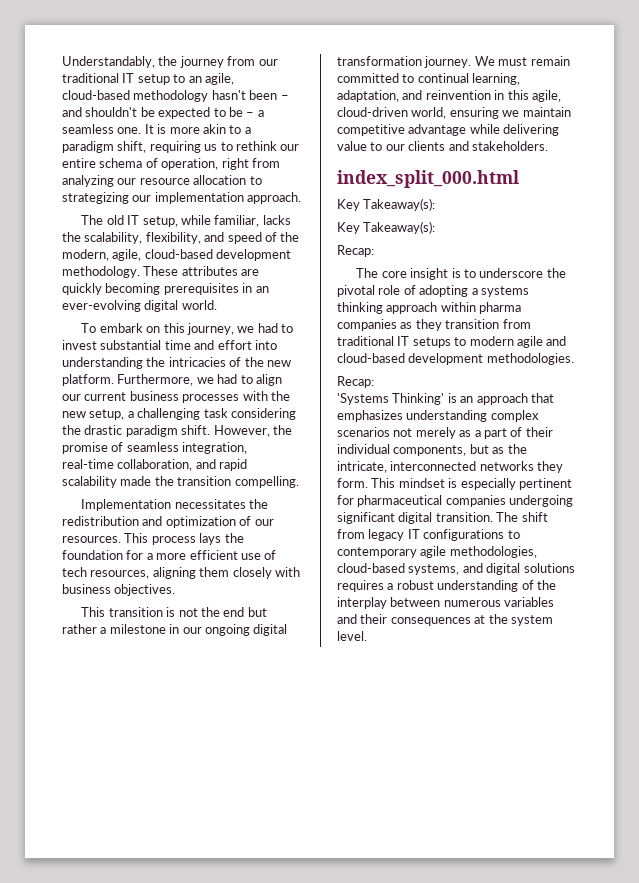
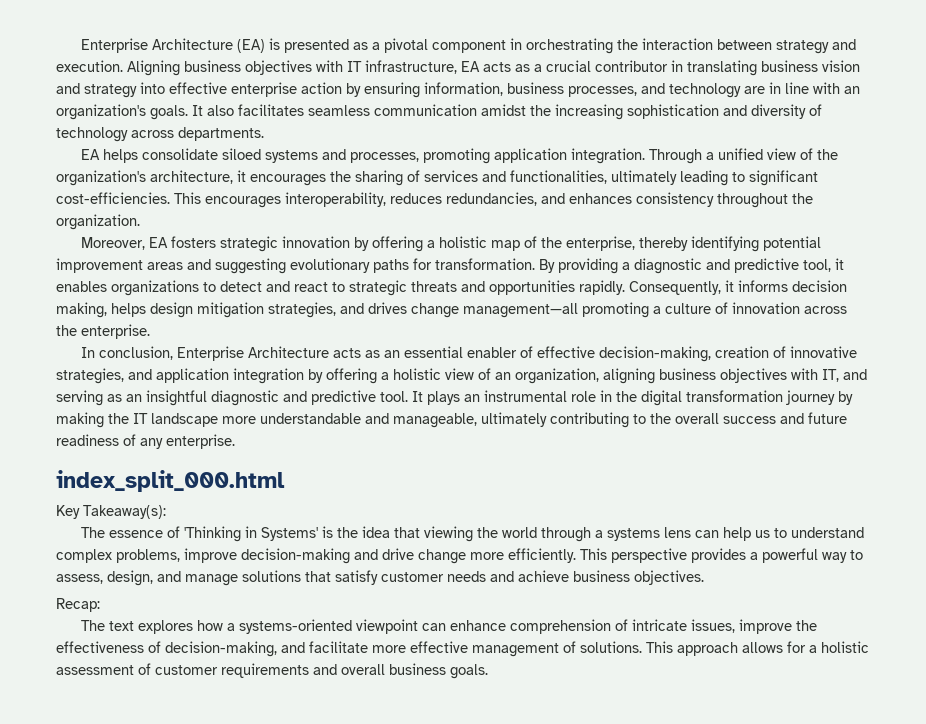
- Understandably, the journey from our traditional IT setup to an agile, cloud-based methodology hasn't been – and shouldn't be expected to be – a seamless one. It is more akin to a paradigm shift, requiring us to rethink our entire schema of operation, right from analyzing our resource allocation to strategizing our implementation approach.
- The old IT setup, while familiar, lacks the scalability, flexibility, and speed of the modern, agile, cloud-based development methodology. These attributes are quickly becoming prerequisites in an ever-evolving digital world.
- To embark on this journey, we had to invest substantial time and effort into understanding the intricacies of the new platform. Furthermore, we had to align our current business processes with the new setup, a challenging task considering the drastic paradigm shift. However, the promise of seamless integration, real-time collaboration, and rapid scalability made the transition compelling.
- Implementation necessitates the redistribution and optimization of our resources. This process lays the foundation for a more efficient use of tech resources, aligning them closely with business objectives.
- This transition is not the end but rather a milestone in our ongoing digital transformation journey. We must remain committed to continual learning, adaptation, and reinvention in this agile, cloud-driven world, ensuring we maintain competitive advantage while delivering value to our clients and stakeholders.
+ Enterprise Architecture (EA) is presented as a pivotal component in orchestrating the interaction between strategy and execution. Aligning business objectives with IT infrastructure, EA acts as a crucial contributor in translating business vision and strategy into effective enterprise action by ensuring information, business processes, and technology are in line with an organization's goals. It also facilitates seamless communication amidst the increasing sophistication and diversity of technology across departments.
+ EA helps consolidate siloed systems and processes, promoting application integration. Through a unified view of the organization's architecture, it encourages the sharing of services and functionalities, ultimately leading to significant cost-efficiencies. This encourages interoperability, reduces redundancies, and enhances consistency throughout the organization.
+ Moreover, EA fosters strategic innovation by offering a holistic map of the enterprise, thereby identifying potential improvement areas and suggesting evolutionary paths for transformation. By providing a diagnostic and predictive tool, it enables organizations to detect and react to strategic threats and opportunities rapidly. Consequently, it informs decision making, helps design mitigation strategies, and drives change management—all promoting a culture of innovation across the enterprise.
+ In conclusion, Enterprise Architecture acts as an essential enabler of effective decision-making, creation of innovative strategies, and application integration by offering a holistic view of an organization, aligning business objectives with IT, and serving as an insightful diagnostic and predictive tool. It plays an instrumental role in the digital transformation journey by making the IT landscape more understandable and manageable, ultimately contributing to the overall success and future readiness of any enterprise.
  index_split_000.html
  Key Takeaway(s):
- Key Takeaway(s):
+ The essence of 'Thinking in Systems' is the idea that viewing the world through a systems lens can help us to understand complex problems, improve decision-making and drive change more efficiently. This perspective provides a powerful way to assess, design, and manage solutions that satisfy customer needs and achieve business objectives.
  Recap:
- The core insight is to underscore the pivotal role of adopting a systems thinking approach within pharma companies as they transition from traditional IT setups to modern agile and cloud-based development methodologies.
- Recap:
- 'Systems Thinking' is an approach that emphasizes understanding complex scenarios not merely as a part of their individual components, but as the intricate, interconnected networks they form. This mindset is especially pertinent for pharmaceutical companies undergoing significant digital transition. The shift from legacy IT configurations to contemporary agile methodologies, cloud-based systems, and digital solutions requires a robust understanding of the interplay between numerous variables and their consequences at the system level.
+ The text explores how a systems-oriented viewpoint can enhance comprehension of intricate issues, improve the effectiveness of decision-making, and facilitate more effective management of solutions. This approach allows for a holistic assessment of customer requirements and overall business goals.

